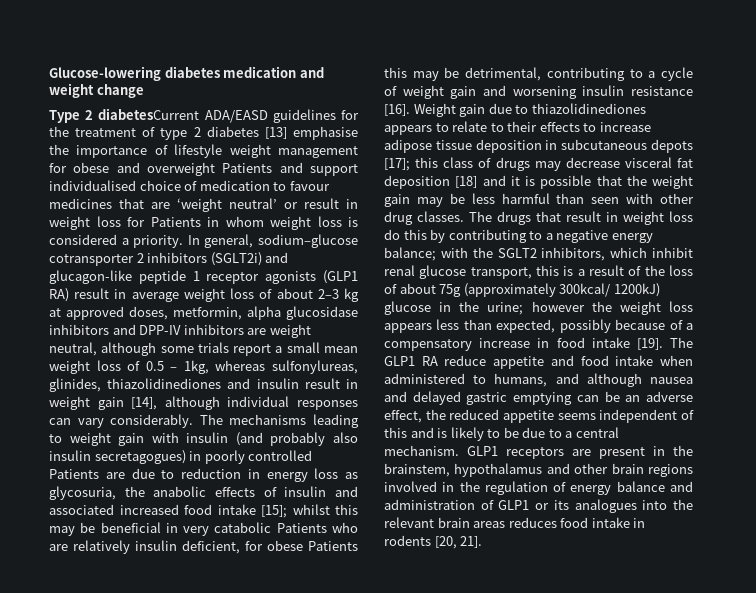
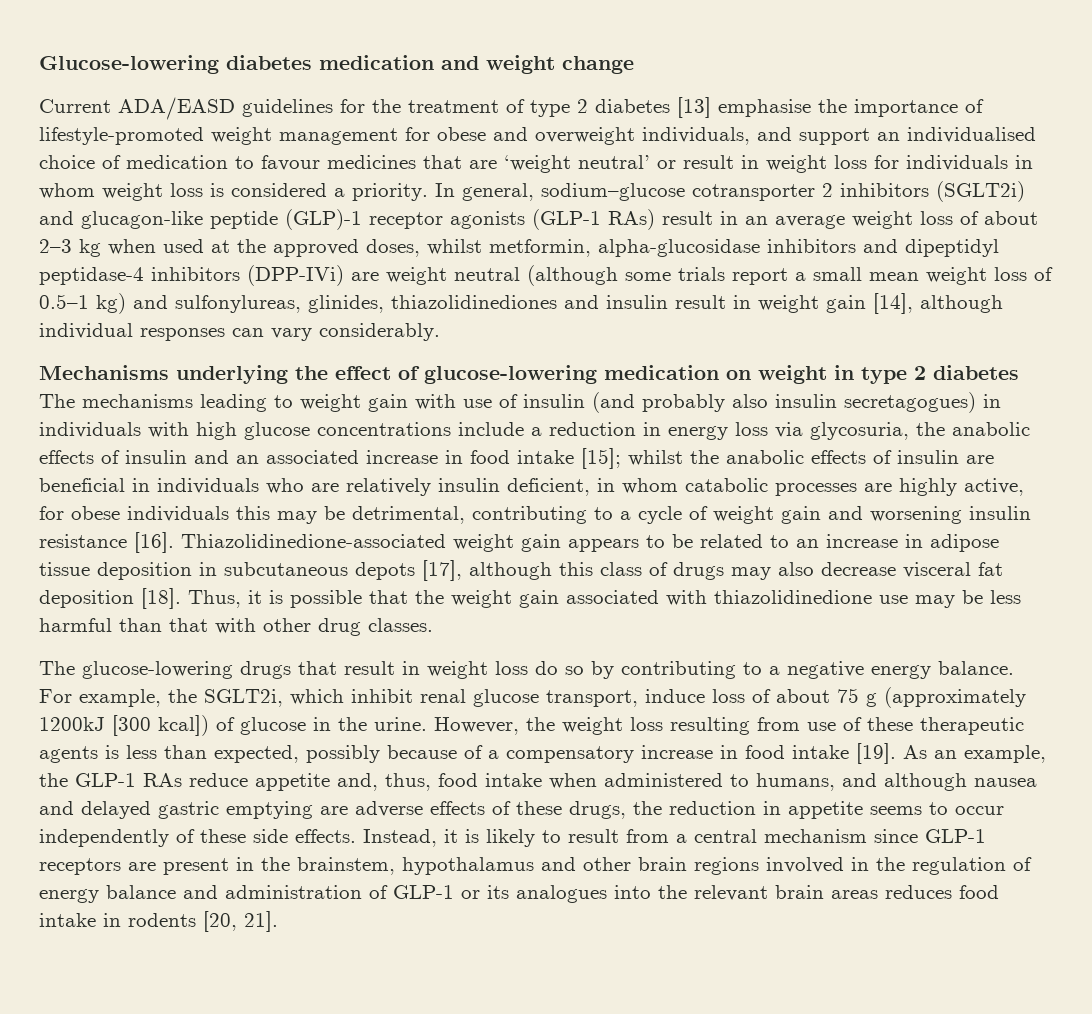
- Type 2 diabetesCurrent ADA/EASD guidelines for the treatment of type 2 diabetes [13] emphasise the importance of lifestyle weight management for obese and overweight Patients and support individualised choice of medication to favour medicines that are ‘weight neutral’ or result in weight loss for Patients in whom weight loss is considered a priority.
+ Current ADA/EASD guidelines for the treatment of type 2 diabetes [13] emphasise the importance of lifestyle-promoted weight management for obese and overweight individuals, and support an individualised choice of medication to favour medicines that are ‘weight neutral’ or result in weight loss for individuals in whom weight loss is considered a priority.
- In general, sodium–glucose cotransporter 2 inhibitors (SGLT2i) and glucagon-like peptide 1 receptor agonists (GLP1 RA) result in average weight loss of about 2–3 kg at approved doses, metformin, alpha glucosidase inhibitors and DPP-IV inhibitors are weight neutral, although some trials report a small mean weight loss of 0.5 – 1kg, whereas sulfonylureas, glinides, thiazolidinediones and insulin result in weight gain [14], although individual responses can vary considerably. The mechanisms leading to weight gain with insulin (and probably also insulin secretagogues) in poorly controlled Patients are due to reduction in energy loss as glycosuria, the anabolic effects of insulin and associated increased food intake [15]; whilst this may be beneficial in very catabolic Patients who are relatively insulin deficient, for obese Patients this may be detrimental, contributing to a cycle of weight gain and worsening insulin resistance [16].
+ In general, sodium–glucose cotransporter 2 inhibitors (SGLT2i) and glucagon-like peptide (GLP)-1 receptor agonists (GLP-1 RAs) result in an average weight loss of about 2–3 kg when used at the approved doses, whilst metformin, alpha-glucosidase inhibitors and dipeptidyl peptidase-4 inhibitors (DPP-IVi) are weight neutral (although some trials report a small mean weight loss of 0.5–1 kg) and sulfonylureas, glinides, thiazolidinediones and insulin result in weight gain [14], although individual responses can vary considerably.
+ Mechanisms underlying the effect of glucose-lowering medication on weight in type 2 diabetes The mechanisms leading to weight gain with use of insulin (and probably also insulin secretagogues) in individuals with high glucose concentrations include a reduction in energy loss via glycosuria, the anabolic effects of insulin and an associated increase in food intake [15]; whilst the anabolic effects of insulin are beneficial in individuals who are relatively insulin deficient, in whom catabolic processes are highly active, for obese individuals this may be detrimental, contributing to a cycle of weight gain and worsening insulin resistance [16].
- Weight gain due to thiazolidinediones appears to relate to their effects to increase adipose tissue deposition in subcutaneous depots [17]; this class of drugs may decrease visceral fat deposition [18] and it is possible that the weight gain may be less harmful than seen with other drug classes. The drugs that result in weight loss do this by contributing to a negative energy balance; with the SGLT2 inhibitors, which inhibit renal glucose transport, this is a result of the loss of about 75g (approximately 300kcal/ 1200kJ) glucose in the urine; however the weight loss appears less than expected, possibly because of a compensatory increase in food intake [19].
+ Thiazolidinedione-associated weight gain appears to be related to an increase in adipose tissue deposition in subcutaneous depots [17], although this class of drugs may also decrease visceral fat deposition [18]. Thus, it is possible that the weight gain associated with thiazolidinedione use may be less harmful than that with other drug classes.
+ The glucose-lowering drugs that result in weight loss do so by contributing to a negative energy balance. For example, the SGLT2i, which inhibit renal glucose transport, induce loss of about 75 g (approximately 1200kJ [300 kcal]) of glucose in the urine. However, the weight loss resulting from use of these therapeutic agents is less than expected, possibly because of a compensatory increase in food intake [19].
- The GLP1 RA reduce appetite and food intake when administered to humans, and although nausea and delayed gastric emptying can be an adverse effect, the reduced appetite seems independent of this and is likely to be due to a central mechanism. GLP1 receptors are present in the brainstem, hypothalamus and other brain regions involved in the regulation of energy balance and administration of GLP1 or its analogues into the relevant brain areas reduces food intake in rodents [20, 21].
+ As an example, the GLP-1 RAs reduce appetite and, thus, food intake when administered to humans, and although nausea and delayed gastric emptying are adverse effects of these drugs, the reduction in appetite seems to occur independently of these side effects. Instead, it is likely to result from a central mechanism since GLP-1 receptors are present in the brainstem, hypothalamus and other brain regions involved in the regulation of energy balance and administration of GLP-1 or its analogues into the relevant brain areas reduces food intake in rodents [20, 21].

